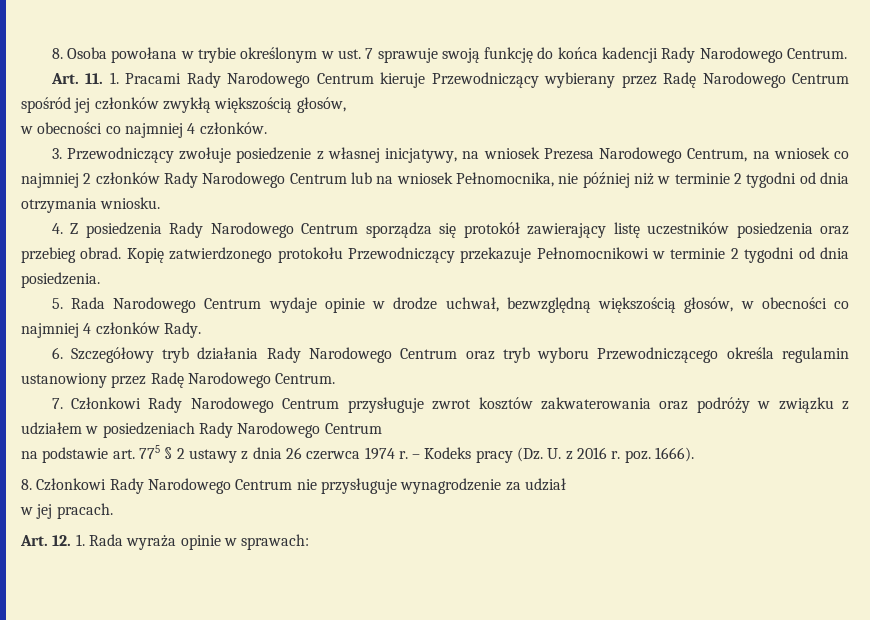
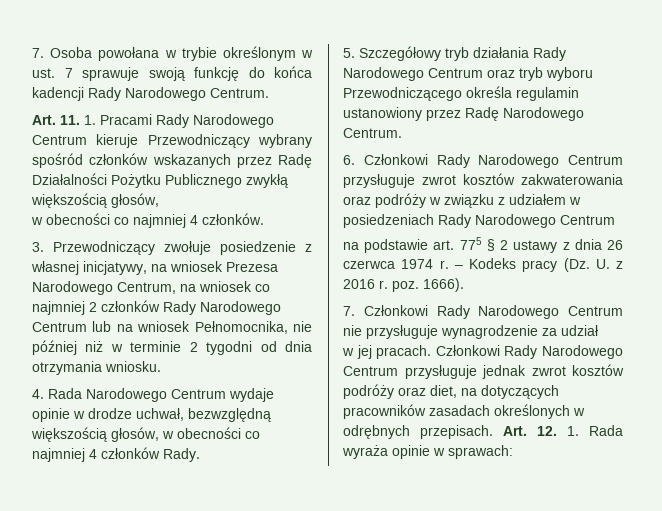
- 8. Osoba powołana w trybie określonym w ust. 7 sprawuje swoją funkcję do końca kadencji Rady Narodowego Centrum.
+ 7. Osoba powołana w trybie określonym w ust. 7 sprawuje swoją funkcję do końca kadencji Rady Narodowego Centrum.
- Art. 11. 1. Pracami Rady Narodowego Centrum kieruje Przewodniczący wybierany przez Radę Narodowego Centrum spośród jej członków zwykłą większością głosów,
+ Art. 11. 1. Pracami Rady Narodowego Centrum kieruje Przewodniczący wybrany spośród członków wskazanych przez Radę Działalności Pożytku Publicznego zwykłą większością głosów,
- 4. Z posiedzenia Rady Narodowego Centrum sporządza się protokół zawierający listę uczestników posiedzenia oraz przebieg obrad. Kopię zatwierdzonego protokołu Przewodniczący przekazuje Pełnomocnikowi w terminie 2 tygodni od dnia posiedzenia.
- 5. Rada Narodowego Centrum wydaje opinie w drodze uchwał, bezwzględną większością głosów, w obecności co najmniej 4 członków Rady.
+ 4. Rada Narodowego Centrum wydaje opinie w drodze uchwał, bezwzględną większością głosów, w obecności co najmniej 4 członków Rady.
- 6. Szczegółowy tryb działania Rady Narodowego Centrum oraz tryb wyboru Przewodniczącego określa regulamin ustanowiony przez Radę Narodowego Centrum.
+ 5. Szczegółowy tryb działania Rady Narodowego Centrum oraz tryb wyboru Przewodniczącego określa regulamin ustanowiony przez Radę Narodowego Centrum.
- 7. Członkowi Rady Narodowego Centrum przysługuje zwrot kosztów zakwaterowania oraz podróży w związku z udziałem w posiedzeniach Rady Narodowego Centrum
+ 6. Członkowi Rady Narodowego Centrum przysługuje zwrot kosztów zakwaterowania oraz podróży w związku z udziałem w posiedzeniach Rady Narodowego Centrum
- 8. Członkowi Rady Narodowego Centrum nie przysługuje wynagrodzenie za udział
+ 7. Członkowi Rady Narodowego Centrum nie przysługuje wynagrodzenie za udział
- w jej pracach.
- Art. 12. 1. Rada wyraża opinie w sprawach:
+ w jej pracach. Członkowi Rady Narodowego Centrum przysługuje jednak zwrot kosztów podróży oraz diet, na dotyczących pracowników zasadach określonych w odrębnych przepisach. Art. 12. 1. Rada wyraża opinie w sprawach:

